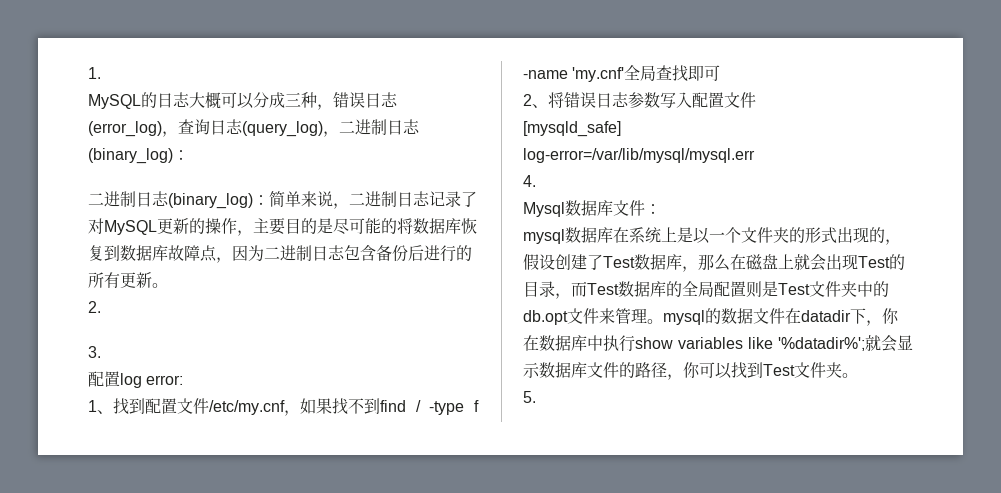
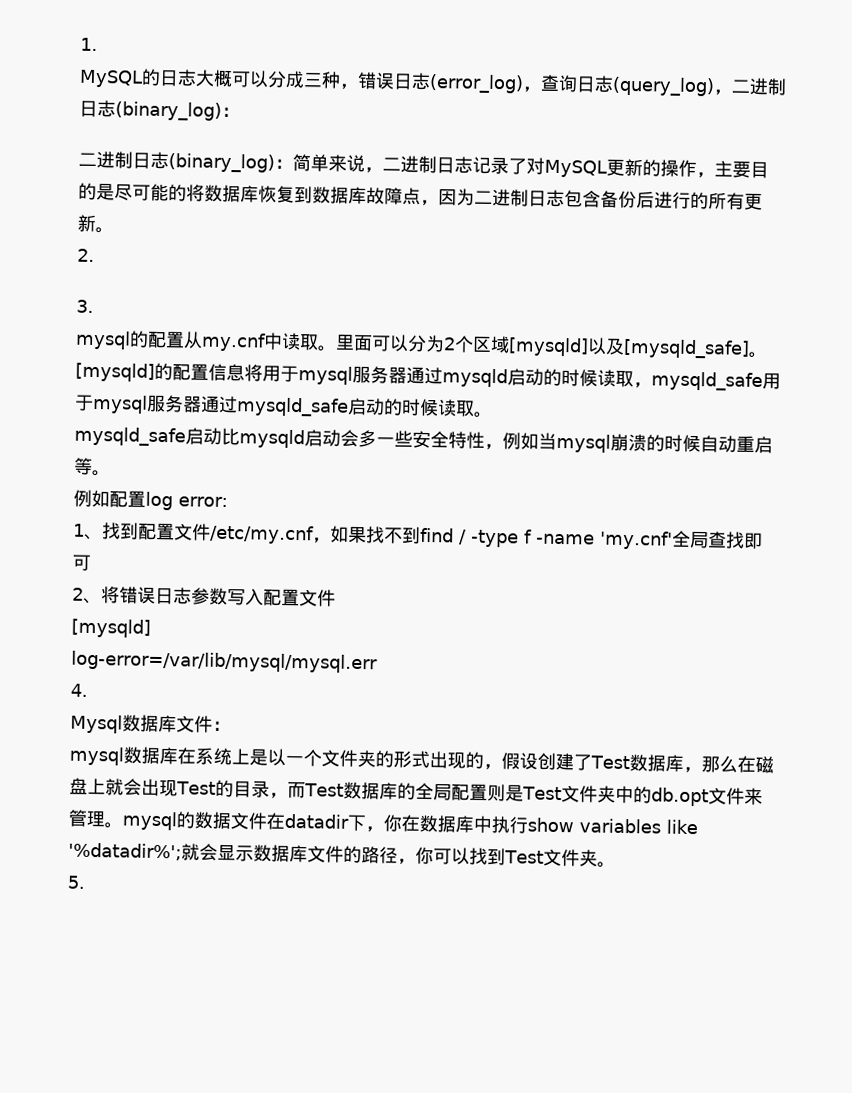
- 配置log error:
+ mysql的配置从my.cnf中读取。里面可以分为2个区域[mysqld]以及[mysqld_safe]。[mysqld]的配置信息将用于mysql服务器通过mysqld启动的时候读取，mysqld_safe用于mysql服务器通过mysqld_safe启动的时候读取。
+ mysqld_safe启动比mysqld启动会多一些安全特性，例如当mysql崩溃的时候自动重启等。
+ 例如配置log error:
  2、将错误日志参数写入配置文件
- [mysqld_safe]
+ [mysqld]

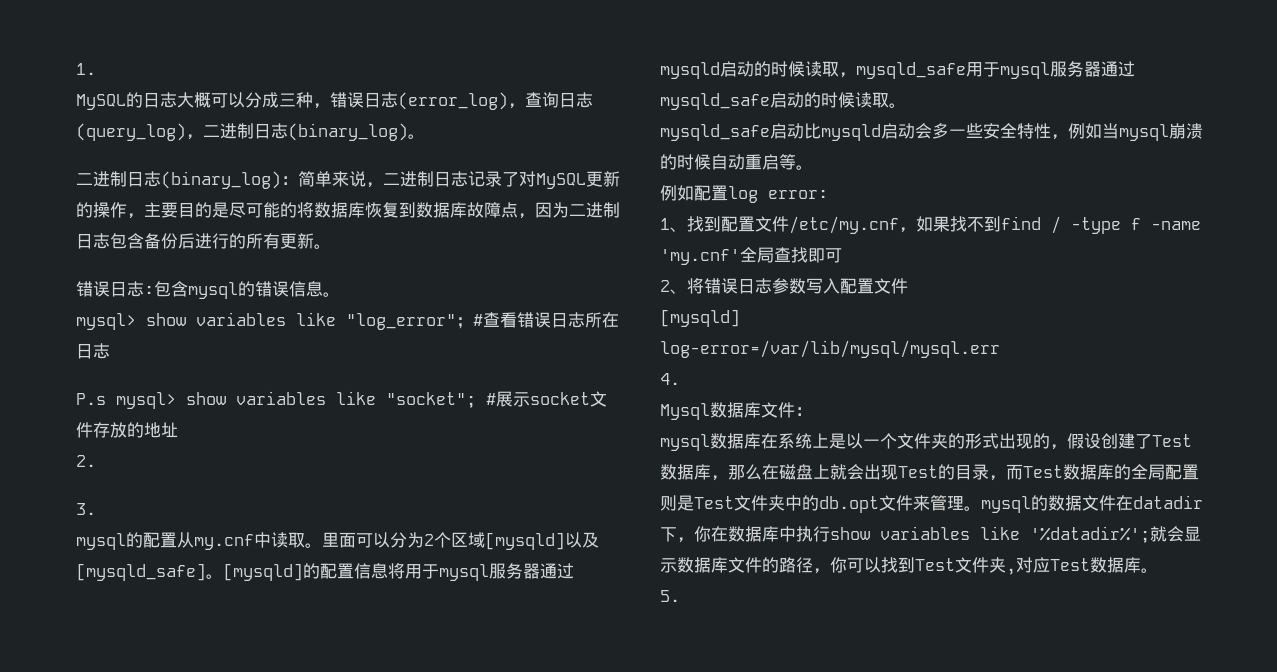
- MySQL的日志大概可以分成三种，错误日志(error_log)，查询日志(query_log)，二进制日志(binary_log)：
+ MySQL的日志大概可以分成三种，错误日志(error_log)，查询日志(query_log)，二进制日志(binary_log)。
+ 错误日志:包含mysql的错误信息。
+ mysql> show variables like "log_error"；#查看错误日志所在日志
+ P.s mysql> show variables like "socket"; #展示socket文件存放的地址
- 就会显示数据库文件的路径，你可以找到Test文件夹。
+ 就会显示数据库文件的路径，你可以找到Test文件夹,对应Test数据库。

